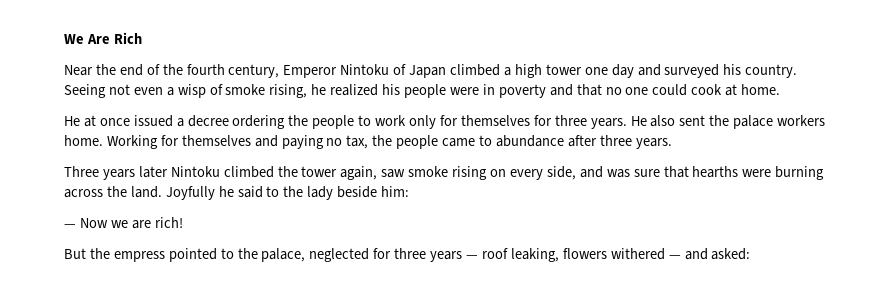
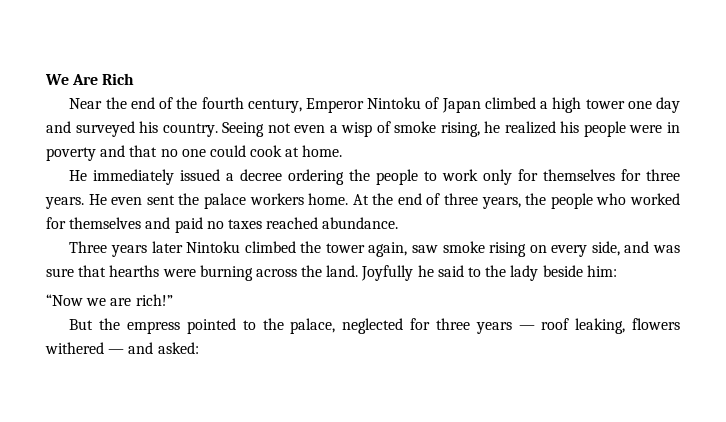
- He at once issued a decree ordering the people to work only for themselves for three years.
+ He immediately issued a decree ordering the people to work only for themselves for three years.
- He also sent the palace workers home.
+ He even sent the palace workers home.
- Working for themselves and paying no tax, the people came to abundance after three years.
+ At the end of three years, the people who worked for themselves and paid no taxes reached abundance.
- — Now we are rich!
+ “Now we are rich!”

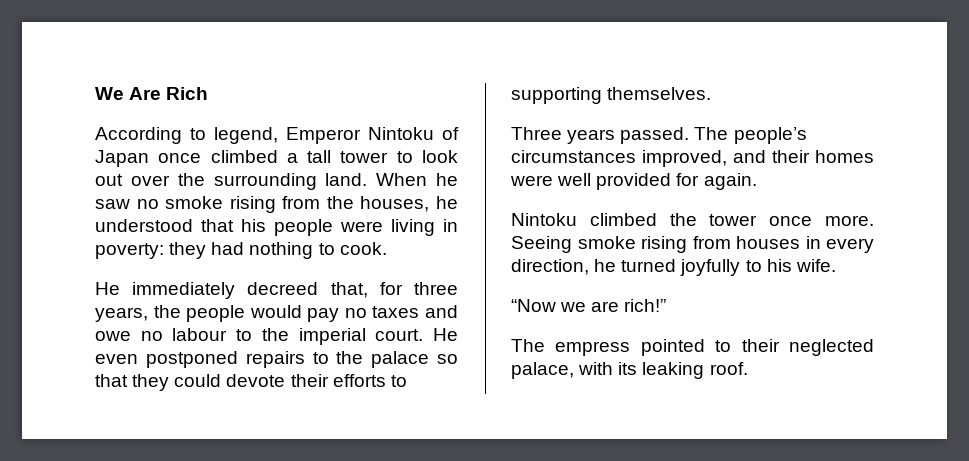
- Near the end of the fourth century, Emperor Nintoku of Japan climbed a high tower one day and surveyed his country. Seeing not even a wisp of smoke rising, he realized his people were in poverty and that no one could cook at home.
- He immediately issued a decree ordering the people to work only for themselves for three years. He even sent the palace workers home. At the end of three years, the people who worked for themselves and paid no taxes reached abundance.
- Three years later Nintoku climbed the tower again, saw smoke rising on every side, and was sure that hearths were burning across the land. Joyfully he said to the lady beside him:
+ According to legend, Emperor Nintoku of Japan once climbed a tall tower to look out over the surrounding land. When he saw no smoke rising from the houses, he understood that his people were living in poverty: they had nothing to cook.
+ He immediately decreed that, for three years, the people would pay no taxes and owe no labour to the imperial court. He even postponed repairs to the palace so that they could devote their efforts to supporting themselves.
+ Three years passed. The people’s circumstances improved, and their homes were well provided for again.
+ Nintoku climbed the tower once more. Seeing smoke rising from houses in every direction, he turned joyfully to his wife.
- But the empress pointed to the palace, neglected for three years — roof leaking, flowers withered — and asked:
+ The empress pointed to their neglected palace, with its leaking roof.

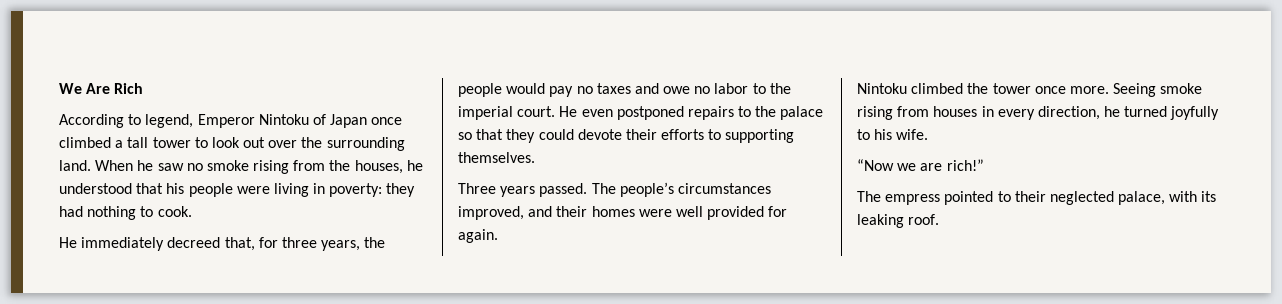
- He immediately decreed that, for three years, the people would pay no taxes and owe no labour to the imperial court.
+ He immediately decreed that, for three years, the people would pay no taxes and owe no labor to the imperial court.

